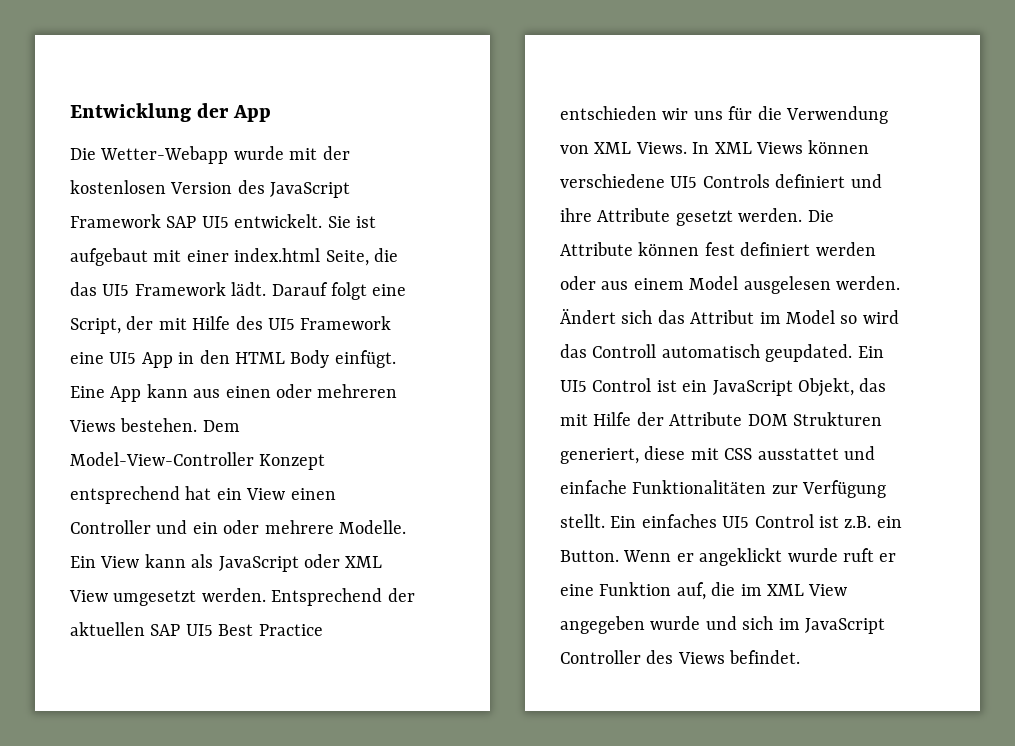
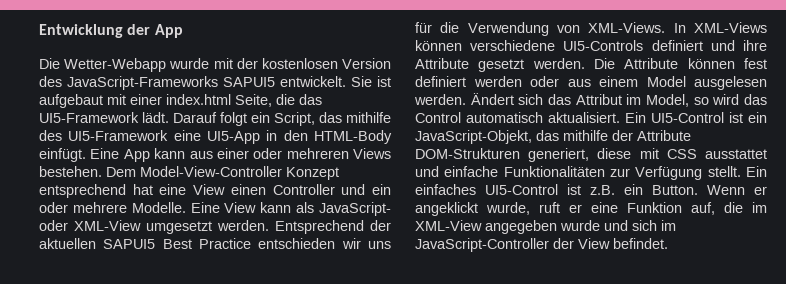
- Die Wetter-Webapp wurde mit der kostenlosen Version des JavaScript Framework SAP UI5 entwickelt.
+ Die Wetter-Webapp wurde mit der kostenlosen Version des JavaScript-Frameworks SAPUI5 entwickelt.
- Sie ist aufgebaut mit einer index.html Seite, die das UI5 Framework lädt.
+ Sie ist aufgebaut mit einer index.html Seite, die das UI5-Framework lädt.
- Darauf folgt eine Script, der mit Hilfe des UI5 Framework eine UI5 App in den HTML Body einfügt.
+ Darauf folgt ein Script, das mithilfe des UI5-Framework eine UI5-App in den HTML-Body einfügt.
- Eine App kann aus einen oder mehreren Views bestehen.
+ Eine App kann aus einer oder mehreren Views bestehen.
- Dem Model-View-Controller Konzept entsprechend hat ein View einen Controller und ein oder mehrere Modelle.
+ Dem Model-View-Controller Konzept entsprechend hat eine View einen Controller und ein oder mehrere Modelle.
- Ein View kann als JavaScript oder XML View umgesetzt werden.
+ Eine View kann als JavaScript- oder XML-View umgesetzt werden.
- Entsprechend der aktuellen SAP UI5 Best Practice entschieden wir uns für die Verwendung von XML Views. In XML Views können verschiedene UI5 Controls definiert und ihre Attribute gesetzt werden.
+ Entsprechend der aktuellen SAPUI5 Best Practice entschieden wir uns für die Verwendung von XML-Views. In XML-Views können verschiedene UI5-Controls definiert und ihre Attribute gesetzt werden.
- Ändert sich das Attribut im Model so wird das Controll automatisch geupdated. Ein UI5 Control ist ein JavaScript Objekt, das mit Hilfe der Attribute DOM Strukturen generiert, diese mit CSS ausstattet und einfache Funktionalitäten zur Verfügung stellt.
+ Ändert sich das Attribut im Model, so wird das Control automatisch aktualisiert. Ein UI5-Control ist ein JavaScript-Objekt, das mithilfe der Attribute DOM-Strukturen generiert, diese mit CSS ausstattet und einfache Funktionalitäten zur Verfügung stellt.
- Ein einfaches UI5 Control ist z.B. ein Button.
+ Ein einfaches UI5-Control ist z.B. ein Button.
- Wenn er angeklickt wurde ruft er eine Funktion auf, die im XML View angegeben wurde und sich im JavaScript Controller des Views befindet.
+ Wenn er angeklickt wurde, ruft er eine Funktion auf, die im XML-View angegeben wurde und sich im JavaScript-Controller der View befindet.

